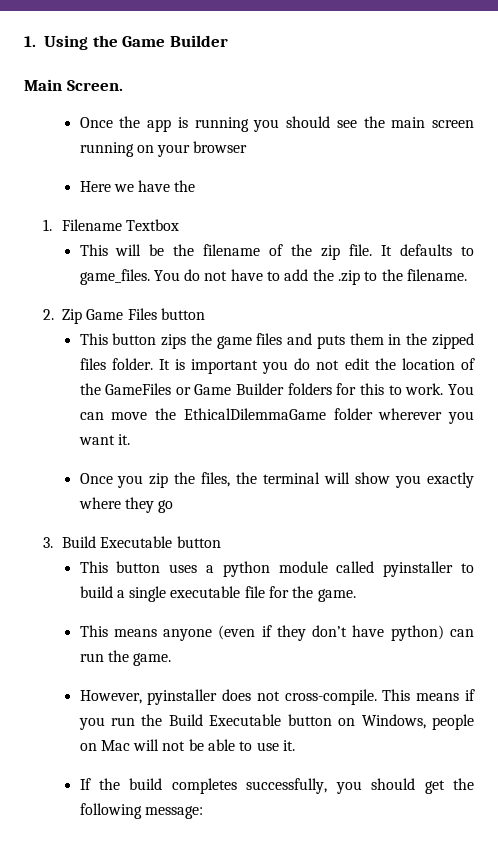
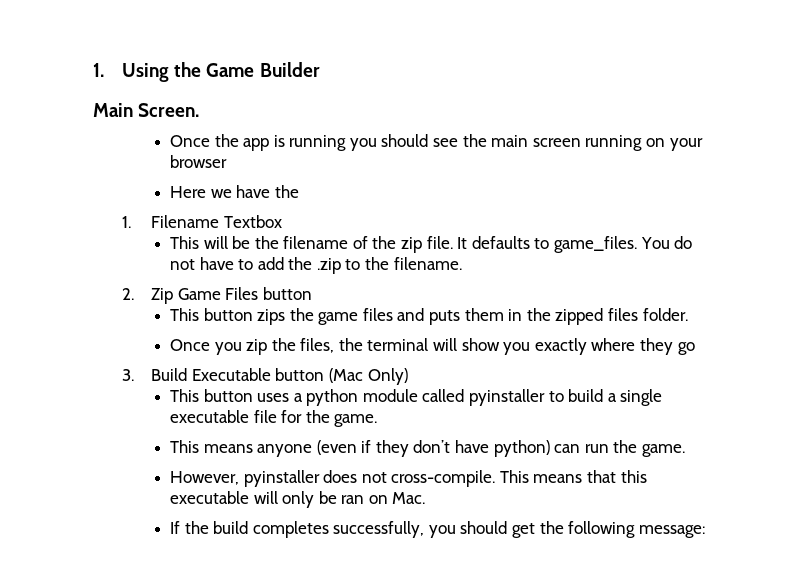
- It is important you do not edit the location of the GameFiles or Game Builder folders for this to work. You can move the EthicalDilemmaGame folder wherever you want it.
- 3. Build Executable button
+ 3. Build Executable button (Mac Only)
- This means if you run the Build Executable button on Windows, people on Mac will not be able to use it.
+ This means that this executable will only be ran on Mac.

